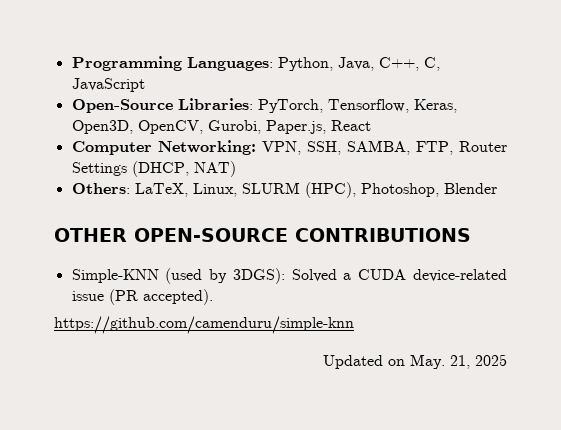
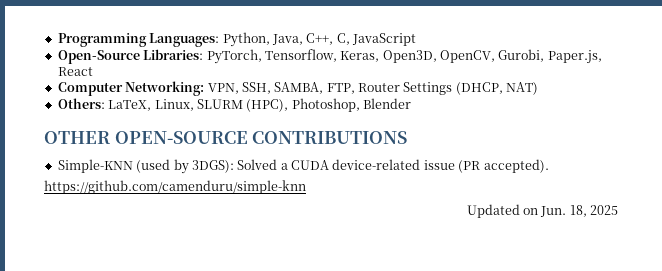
- Updated on May. 21, 2025
+ Updated on Jun. 18, 2025

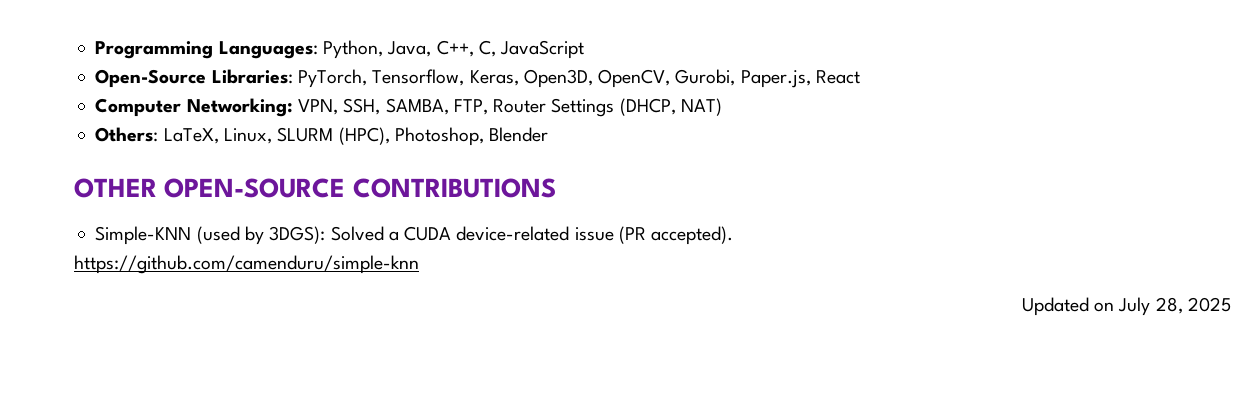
- Updated on Jun. 18, 2025
+ Updated on July 28, 2025

